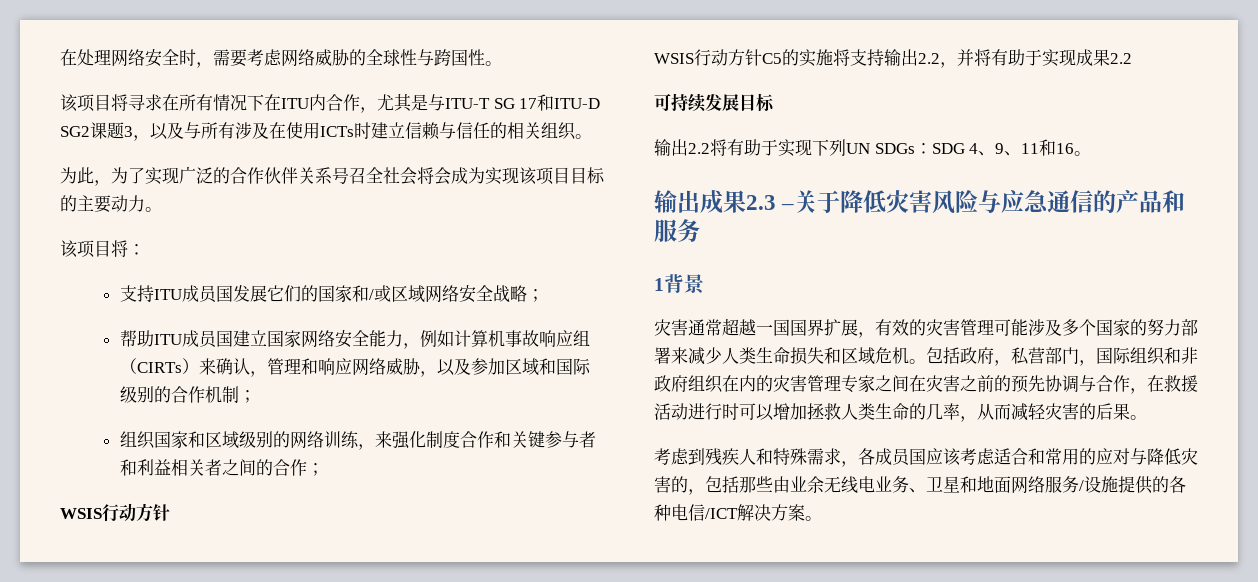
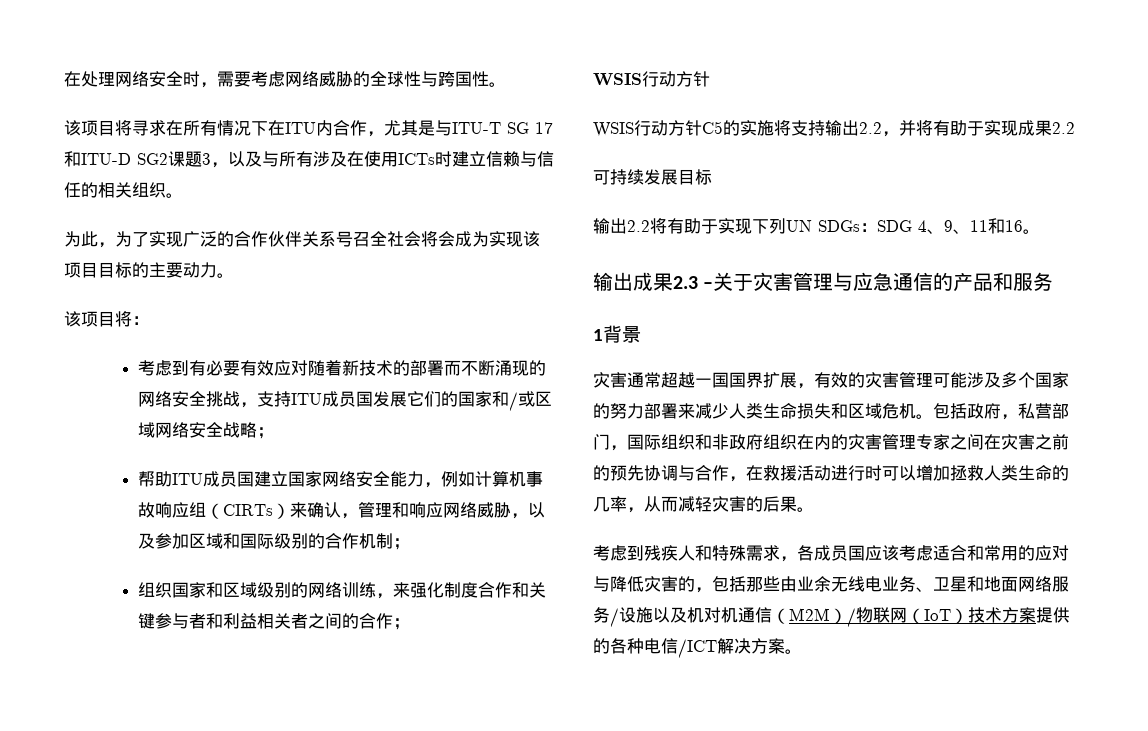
- 支持ITU成员国发展它们的国家和/或区域网络安全战略；
+ 考虑到有必要有效应对随着新技术的部署而不断涌现的网络安全挑战，支持ITU成员国发展它们的国家和/或区域网络安全战略；
- 输出成果2.3 –关于降低灾害风险与应急通信的产品和服务
+ 输出成果2.3 –关于灾害管理与应急通信的产品和服务
- 考虑到残疾人和特殊需求，各成员国应该考虑适合和常用的应对与降低灾害的，包括那些由业余无线电业务、卫星和地面网络服务/设施提供的各种电信/ICT解决方案。
+ 考虑到残疾人和特殊需求，各成员国应该考虑适合和常用的应对与降低灾害的，包括那些由业余无线电业务、卫星和地面网络服务/设施以及机对机通信（M2M）/物联网（IoT）技术方案提供的各种电信/ICT解决方案。

